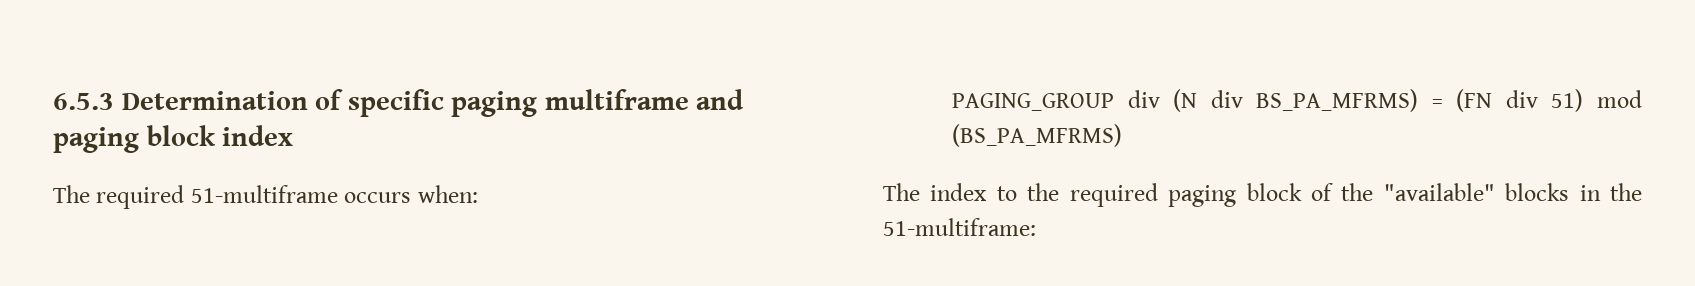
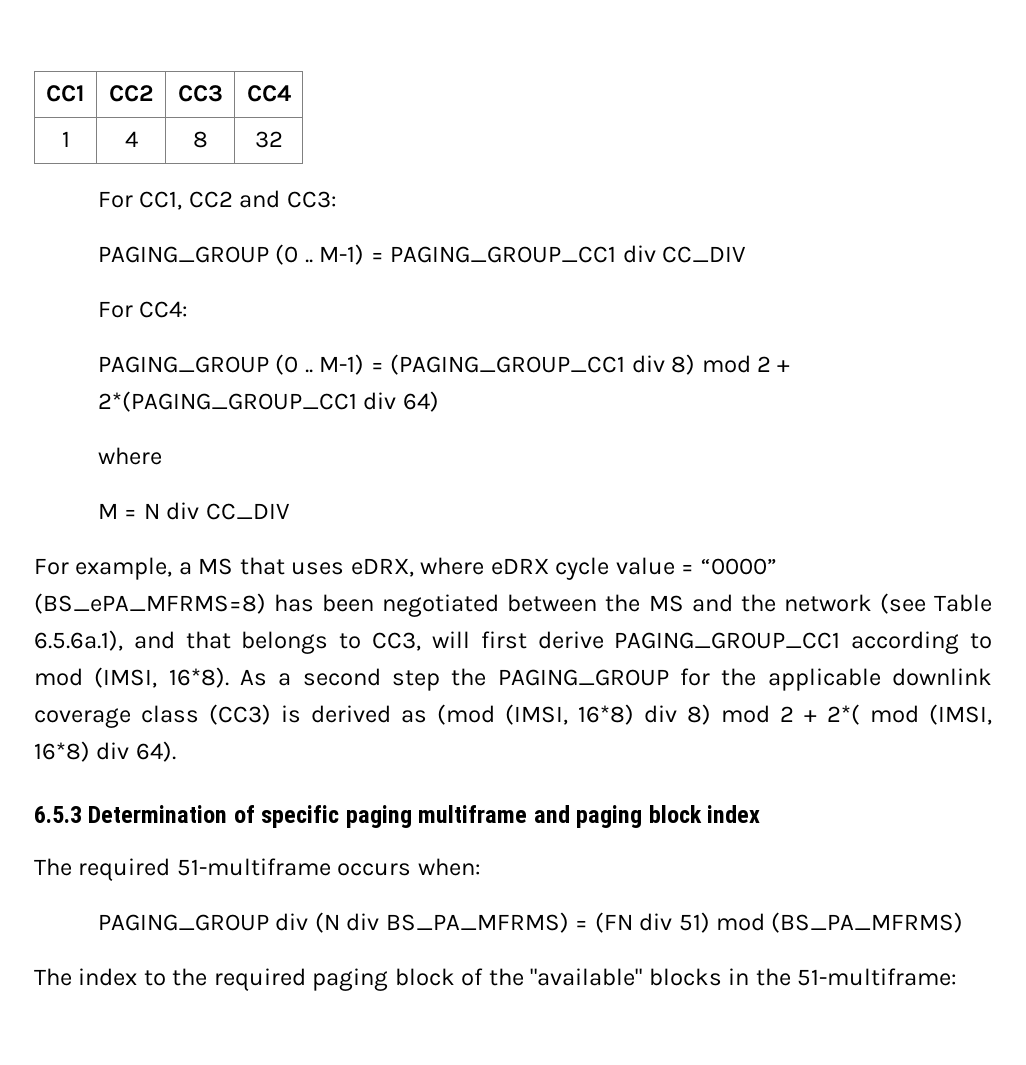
+ CC1 | CC2 | CC3 | CC4
+ 1 | 4 | 8 | 32
+ For CC1, CC2 and CC3:
+ PAGING_GROUP (0 .. M-1) = PAGING_GROUP_CC1 div CC_DIV
+ For CC4:
+ PAGING_GROUP (0 .. M-1) = (PAGING_GROUP_CC1 div 8) mod 2 + 2*(PAGING_GROUP_CC1 div 64)
+ where
+ M = N div CC_DIV
+ For example, a MS that uses eDRX, where eDRX cycle value = “0000” (BS_ePA_MFRMS=8) has been negotiated between the MS and the network (see Table 6.5.6a.1), and that belongs to CC3, will first derive PAGING_GROUP_CC1 according to mod (IMSI, 16*8). As a second step the PAGING_GROUP for the applicable downlink coverage class (CC3) is derived as (mod (IMSI, 16*8) div 8) mod 2 + 2*( mod (IMSI, 16*8) div 64).

